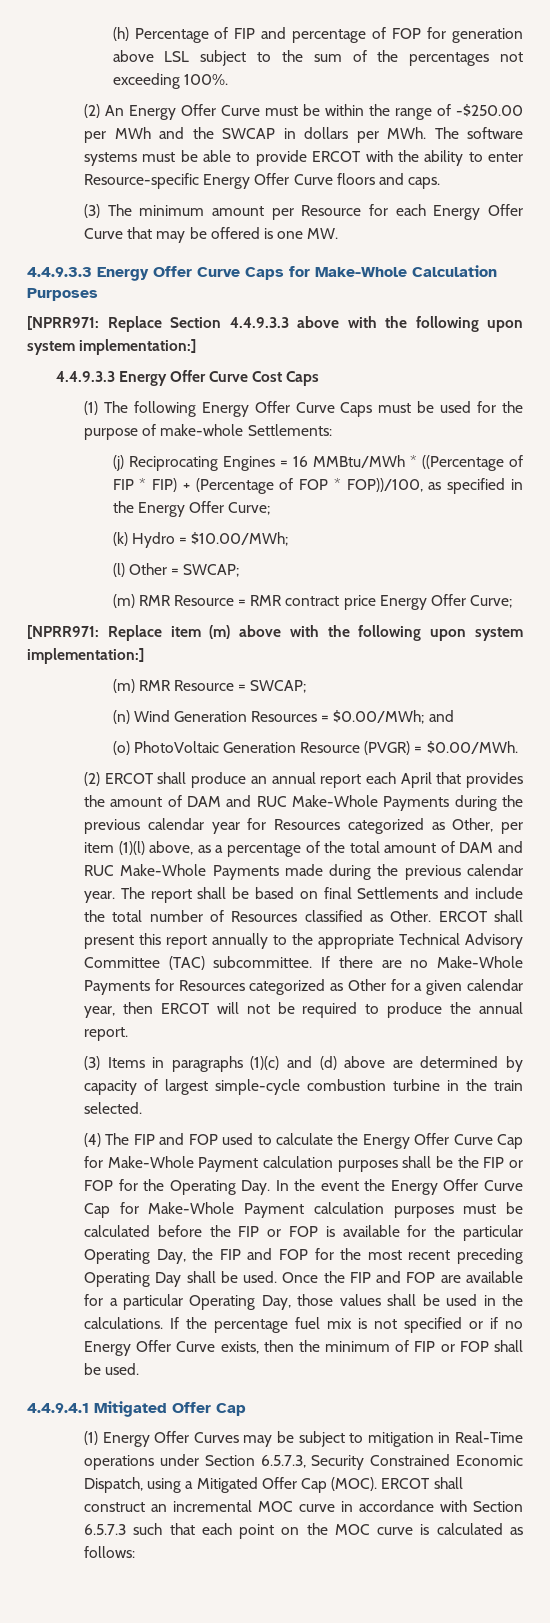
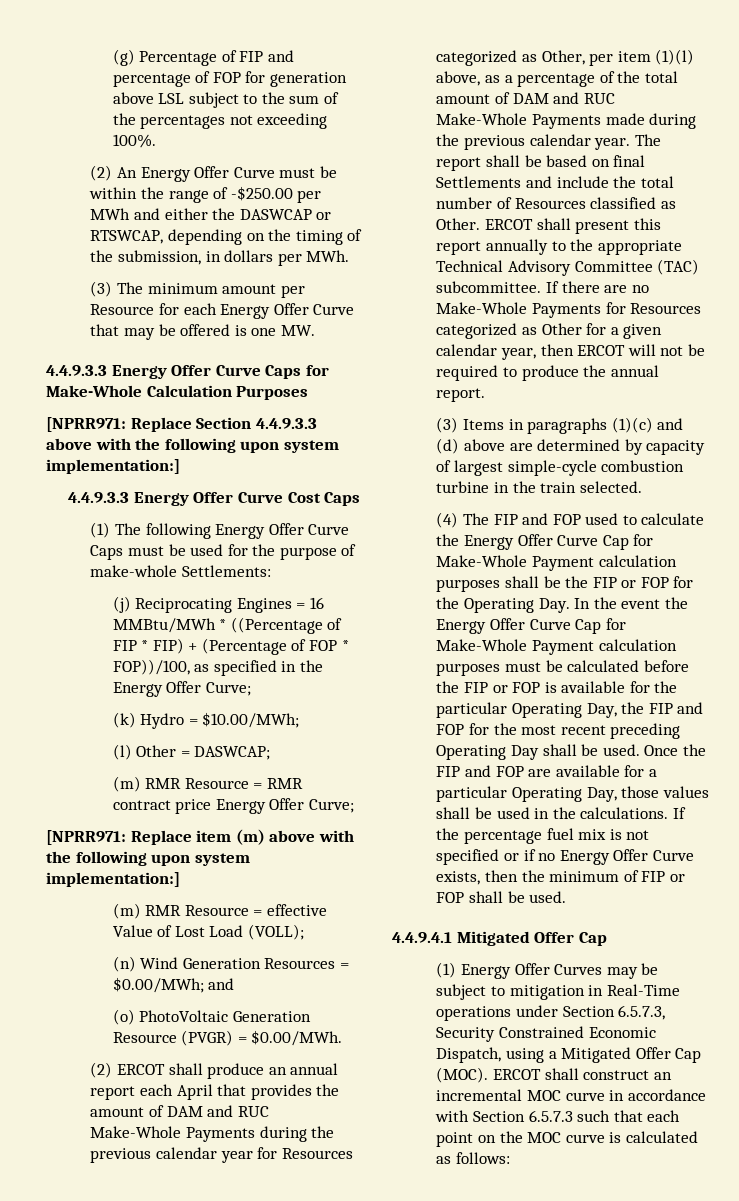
- (h) Percentage of FIP and percentage of FOP for generation above LSL subject to the sum of the percentages not exceeding 100%.
+ (g) Percentage of FIP and percentage of FOP for generation above LSL subject to the sum of the percentages not exceeding 100%.
- (2) An Energy Offer Curve must be within the range of -$250.00 per MWh and the SWCAP in dollars per MWh. The software systems must be able to provide ERCOT with the ability to enter Resource-specific Energy Offer Curve floors and caps.
+ (2) An Energy Offer Curve must be within the range of -$250.00 per MWh and either the DASWCAP or RTSWCAP, depending on the timing of the submission, in dollars per MWh.
- (l) Other = SWCAP;
+ (l) Other = DASWCAP;
- (m) RMR Resource = SWCAP;
+ (m) RMR Resource = effective Value of Lost Load (VOLL);

